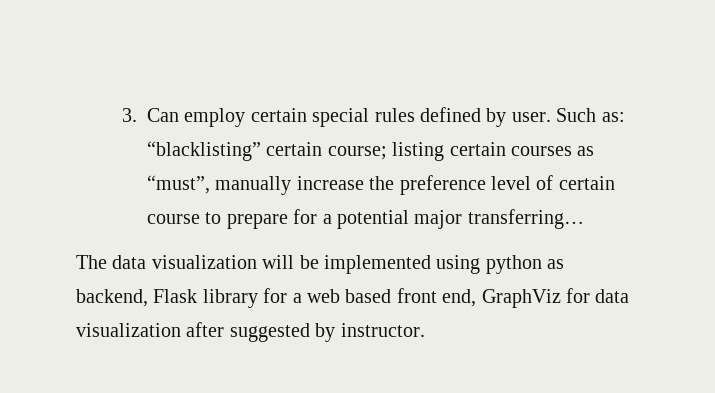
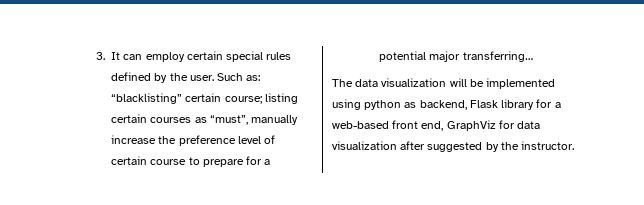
- 3. Can employ certain special rules defined by user.
+ 3. It can employ certain special rules defined by the user.
- The data visualization will be implemented using python as backend, Flask library for a web based front end, GraphViz for data visualization after suggested by instructor.
+ The data visualization will be implemented using python as backend, Flask library for a web-based front end, GraphViz for data visualization after suggested by the instructor.

